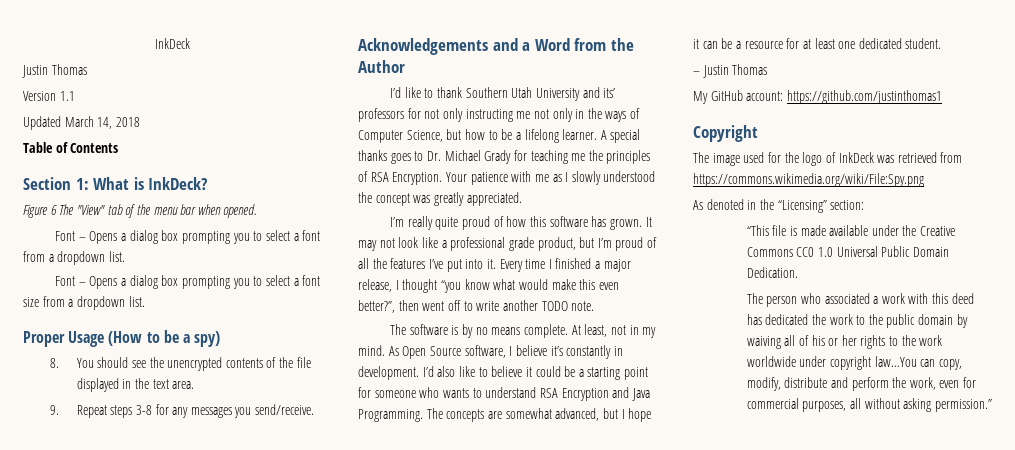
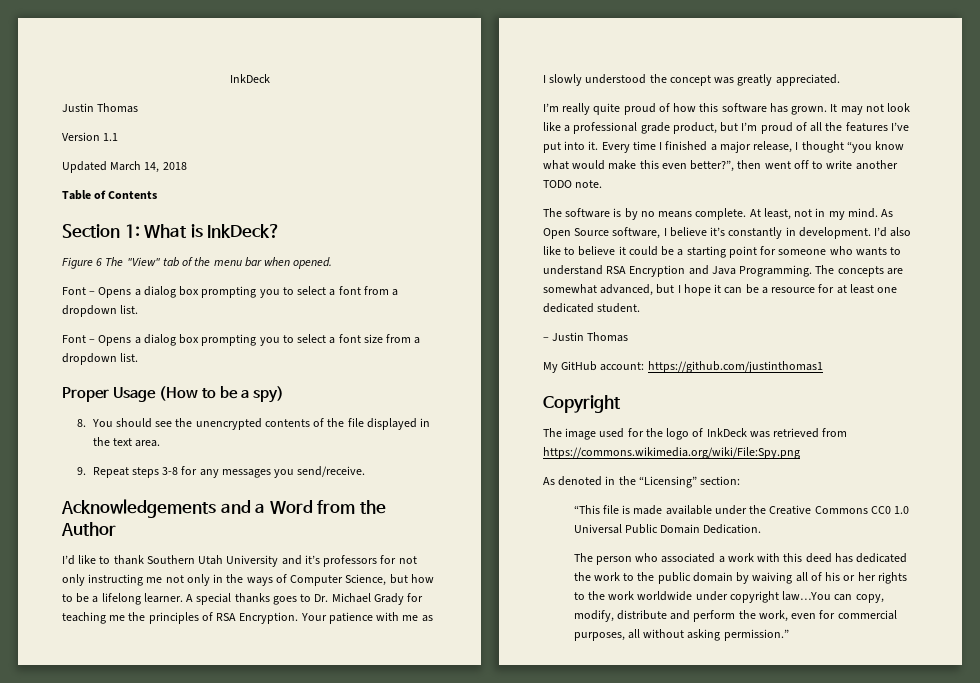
- I’d like to thank Southern Utah University and its’ professors for not only instructing me not only in the ways of Computer Science, but how to be a lifelong learner.
+ I’d like to thank Southern Utah University and it’s professors for not only instructing me not only in the ways of Computer Science, but how to be a lifelong learner.

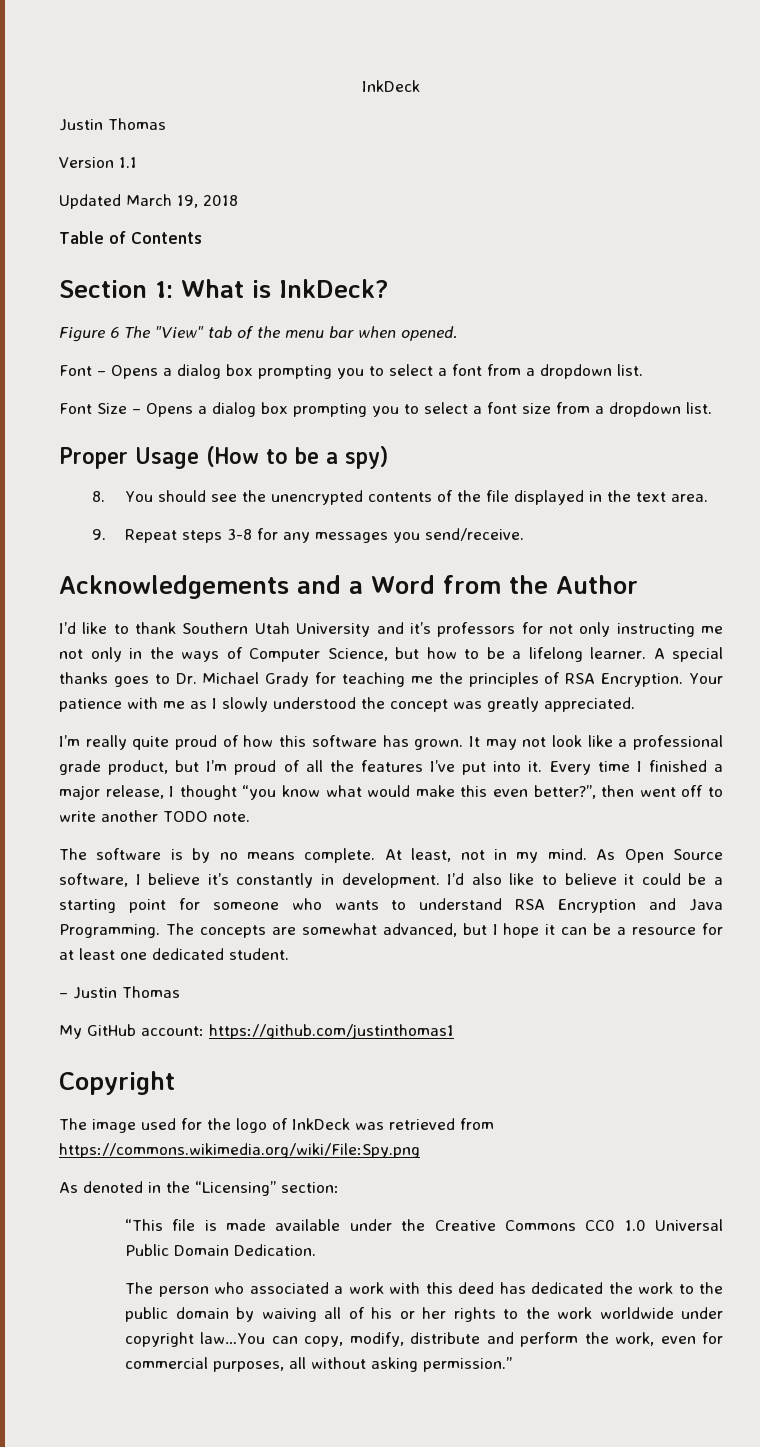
- Updated March 14, 2018
+ Updated March 19, 2018
- Font – Opens a dialog box prompting you to select a font size from a dropdown list.
+ Font Size – Opens a dialog box prompting you to select a font size from a dropdown list.

